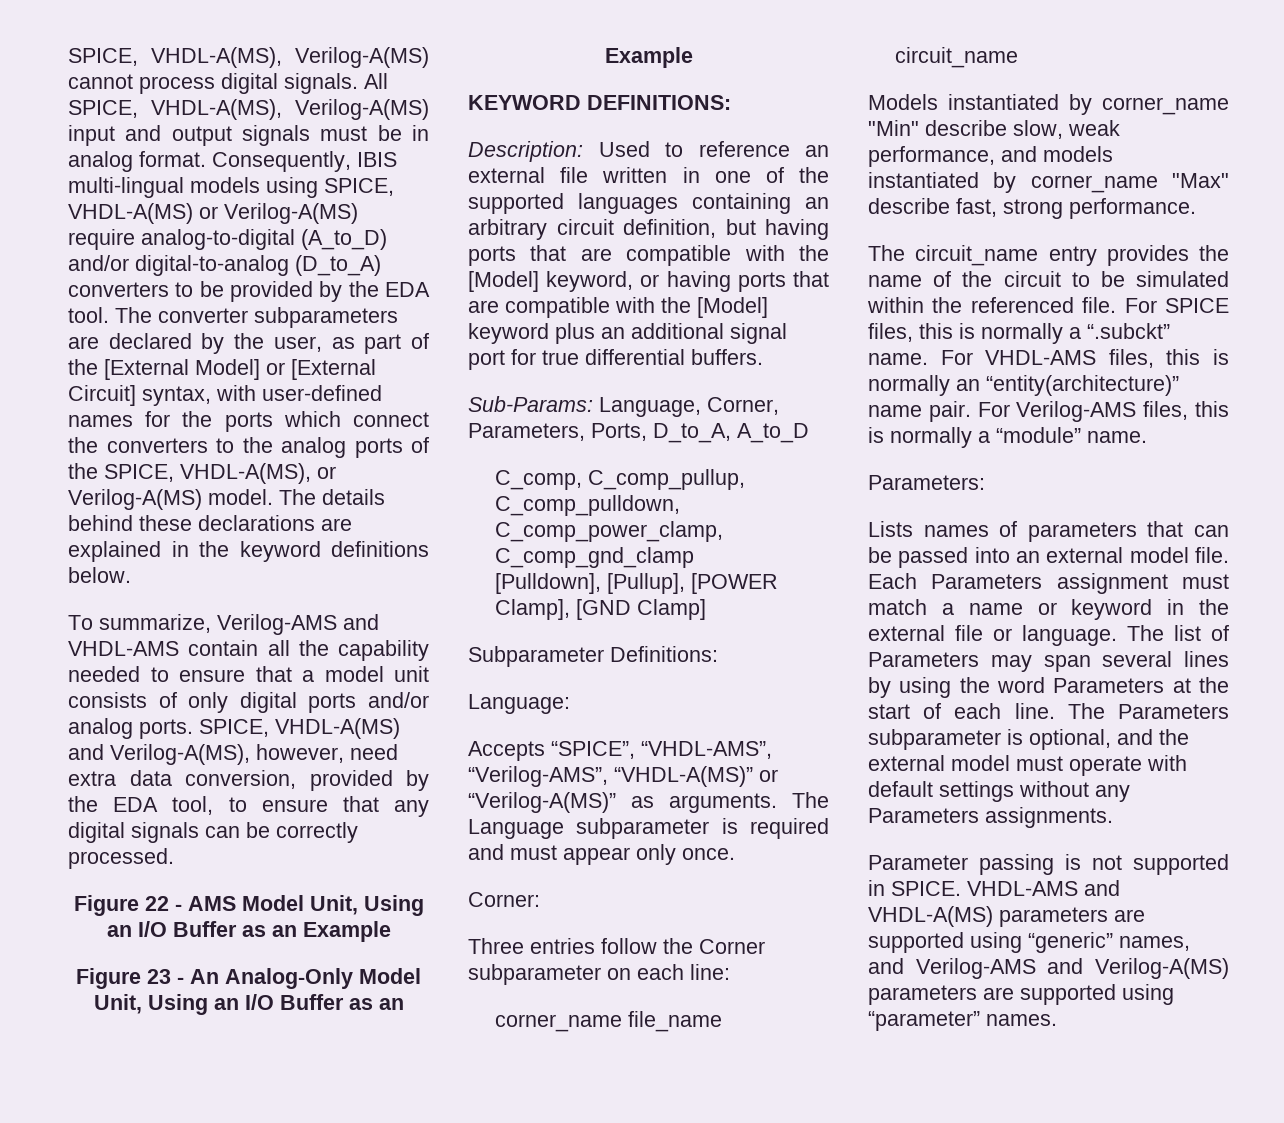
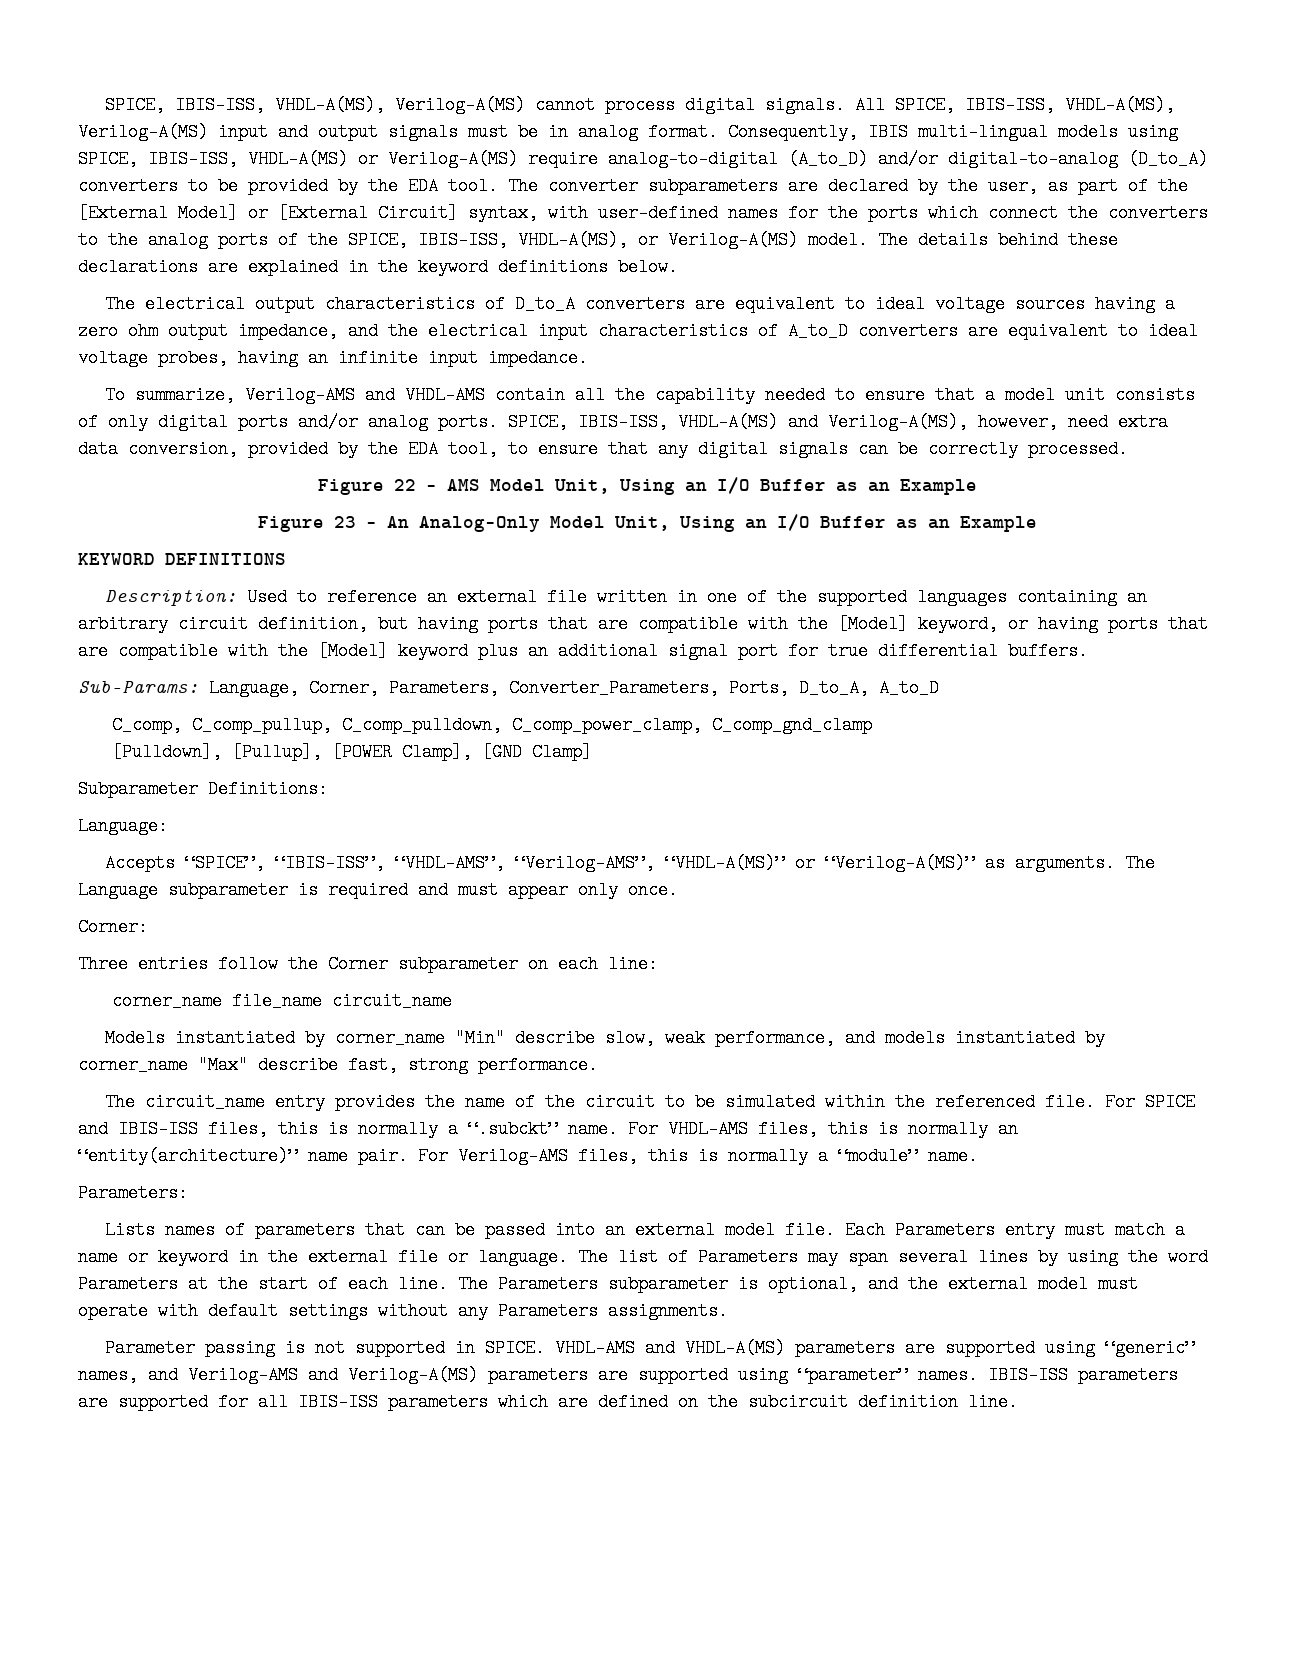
- SPICE, VHDL-A(MS), Verilog-A(MS) cannot process digital signals.
+ SPICE, IBIS-ISS, VHDL-A(MS), Verilog-A(MS) cannot process digital signals.
- All SPICE, VHDL-A(MS), Verilog-A(MS) input and output signals must be in analog format.
+ All SPICE, IBIS-ISS, VHDL-A(MS), Verilog-A(MS) input and output signals must be in analog format.
- Consequently, IBIS multi-lingual models using SPICE, VHDL-A(MS) or Verilog-A(MS) require analog-to-digital (A_to_D) and/or digital-to-analog (D_to_A) converters to be provided by the EDA tool.
+ Consequently, IBIS multi-lingual models using SPICE, IBIS-ISS, VHDL-A(MS) or Verilog-A(MS) require analog-to-digital (A_to_D) and/or digital-to-analog (D_to_A) converters to be provided by the EDA tool.
- The converter subparameters are declared by the user, as part of the [External Model] or [External Circuit] syntax, with user-defined names for the ports which connect the converters to the analog ports of the SPICE, VHDL-A(MS), or Verilog-A(MS) model.
+ The converter subparameters are declared by the user, as part of the [External Model] or [External Circuit] syntax, with user-defined names for the ports which connect the converters to the analog ports of the SPICE, IBIS-ISS, VHDL-A(MS), or Verilog-A(MS) model.
+ The electrical output characteristics of D_to_A converters are equivalent to ideal voltage sources having a zero ohm output impedance, and the electrical input characteristics of A_to_D converters are equivalent to ideal voltage probes, having an infinite input impedance.
- SPICE, VHDL-A(MS) and Verilog-A(MS), however, need extra data conversion, provided by the EDA tool, to ensure that any digital signals can be correctly processed.
+ SPICE, IBIS-ISS, VHDL-A(MS) and Verilog-A(MS), however, need extra data conversion, provided by the EDA tool, to ensure that any digital signals can be correctly processed.
- KEYWORD DEFINITIONS:
+ KEYWORD DEFINITIONS
- Sub-Params: Language, Corner, Parameters, Ports, D_to_A, A_to_D
+ Sub-Params: Language, Corner, Parameters, Converter_Parameters, Ports, D_to_A, A_to_D
- Accepts “SPICE”, “VHDL-AMS”, “Verilog-AMS”, “VHDL-A(MS)” or “Verilog-A(MS)” as arguments.
+ Accepts “SPICE”, “IBIS-ISS”, “VHDL-AMS”, “Verilog-AMS”, “VHDL-A(MS)” or “Verilog-A(MS)” as arguments.
- For SPICE files, this is normally a “.subckt” name.
+ For SPICE and IBIS-ISS files, this is normally a “.subckt” name.
- Each Parameters assignment must match a name or keyword in the external file or language.
+ Each Parameters entry must match a name or keyword in the external file or language.
+ IBIS-ISS parameters are supported for all IBIS-ISS parameters which are defined on the subcircuit definition line.

